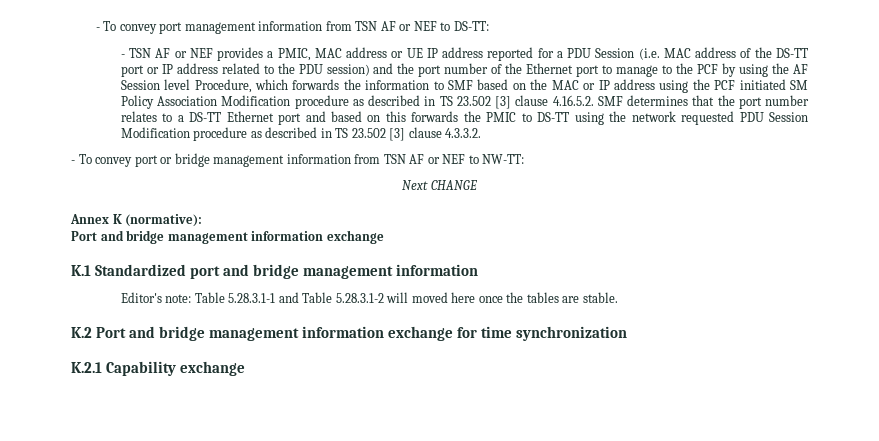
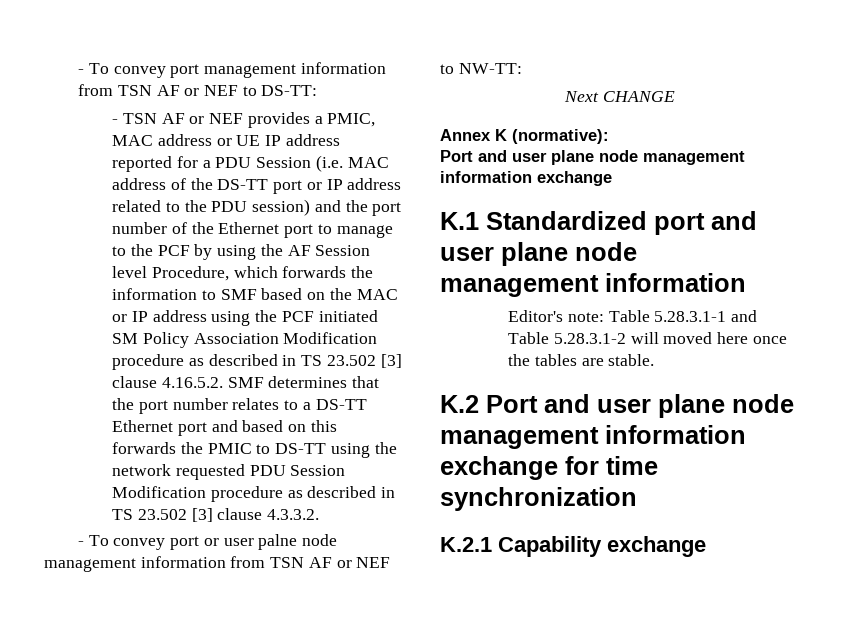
- - To convey port or bridge management information from TSN AF or NEF to NW-TT:
+ - To convey port or user palne node management information from TSN AF or NEF to NW-TT:
  Annex K (normative):
- Port and bridge management information exchange
+ Port and user plane node management information exchange
- K.1 Standardized port and bridge management information
+ K.1 Standardized port and user plane node management information
- K.2 Port and bridge management information exchange for time synchronization
+ K.2 Port and user plane node management information exchange for time synchronization

